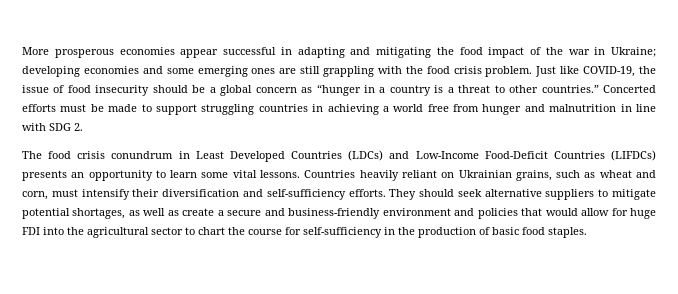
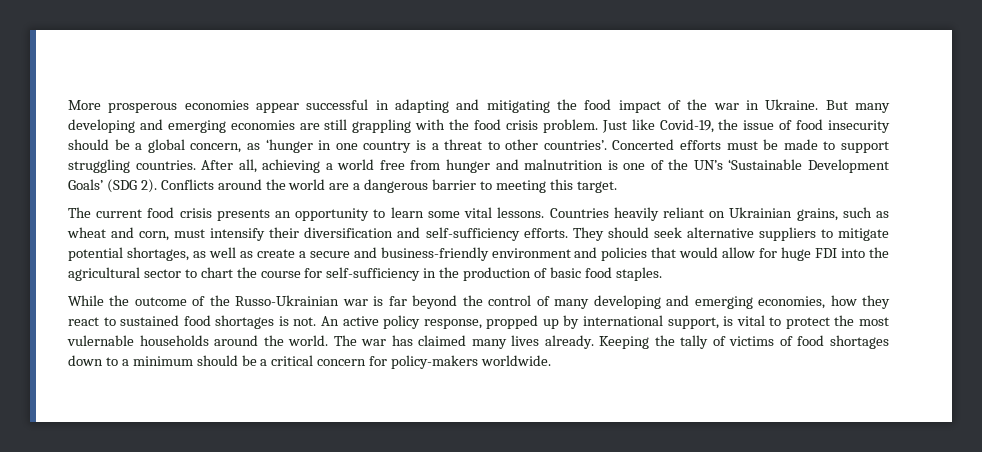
- More prosperous economies appear successful in adapting and mitigating the food impact of the war in Ukraine; developing economies and some emerging ones are still grappling with the food crisis problem.
+ More prosperous economies appear successful in adapting and mitigating the food impact of the war in Ukraine. But many developing and emerging economies are still grappling with the food crisis problem.
- Just like COVID-19, the issue of food insecurity should be a global concern as “hunger in a country is a threat to other countries.”
+ Just like Covid-19, the issue of food insecurity should be a global concern, as ‘hunger in one country is a threat to other countries’.
- Concerted efforts must be made to support struggling countries in achieving a world free from hunger and malnutrition in line with SDG 2.
- The food crisis conundrum in Least Developed Countries (LDCs) and Low-Income Food-Deficit Countries (LIFDCs) presents an opportunity to learn some vital lessons.
+ Concerted efforts must be made to support struggling countries. After all, achieving a world free from hunger and malnutrition is one of the UN’s ‘Sustainable Development Goals’ (SDG 2). Conflicts around the world are a dangerous barrier to meeting this target.
+ The current food crisis presents an opportunity to learn some vital lessons.
+ While the outcome of the Russo-Ukrainian war is far beyond the control of many developing and emerging economies, how they react to sustained food shortages is not. An active policy response, propped up by international support, is vital to protect the most vulernable households around the world. The war has claimed many lives already. Keeping the tally of victims of food shortages down to a minimum should be a critical concern for policy-makers worldwide.

